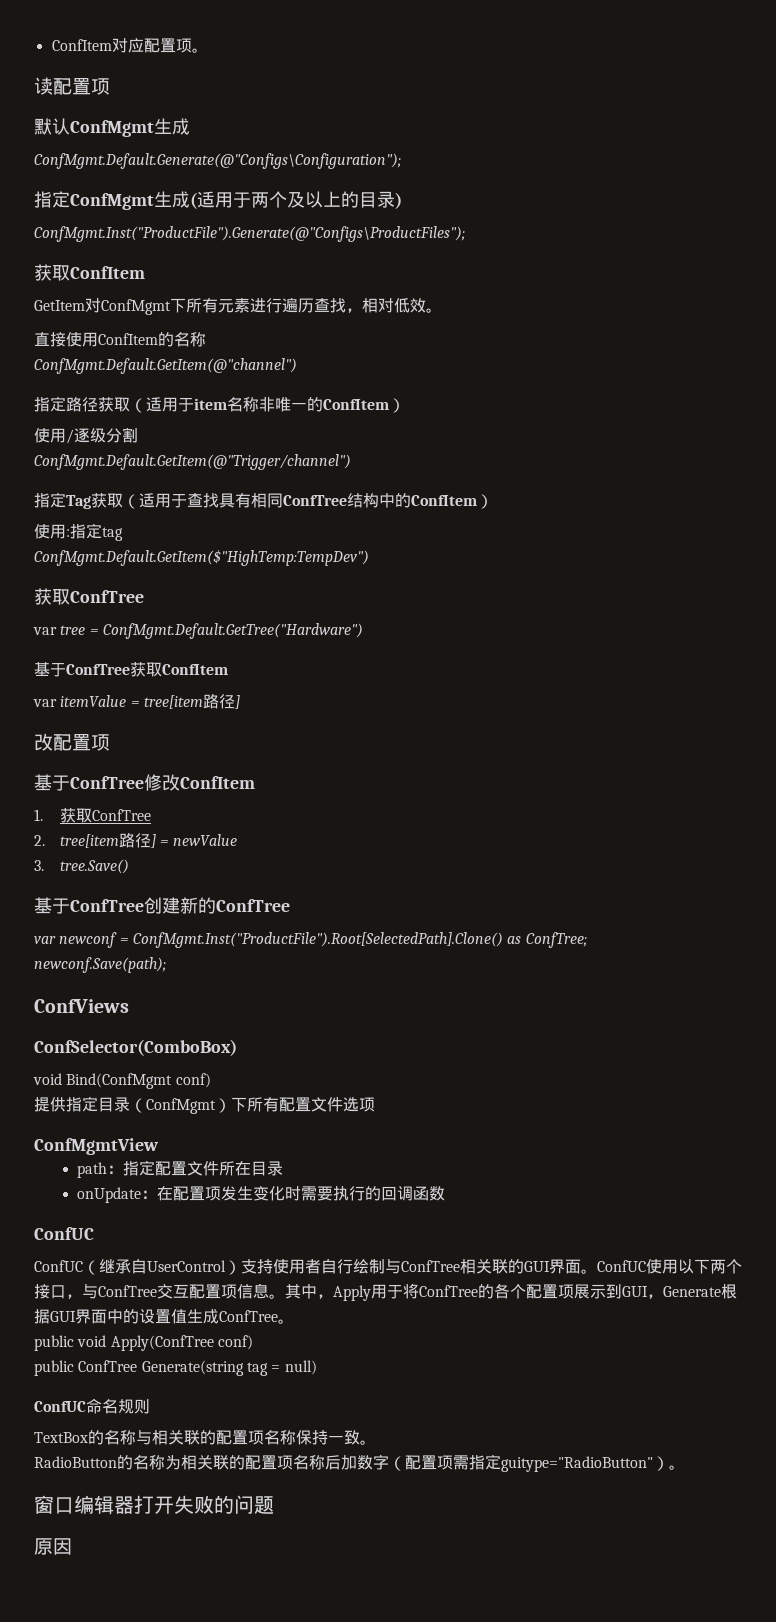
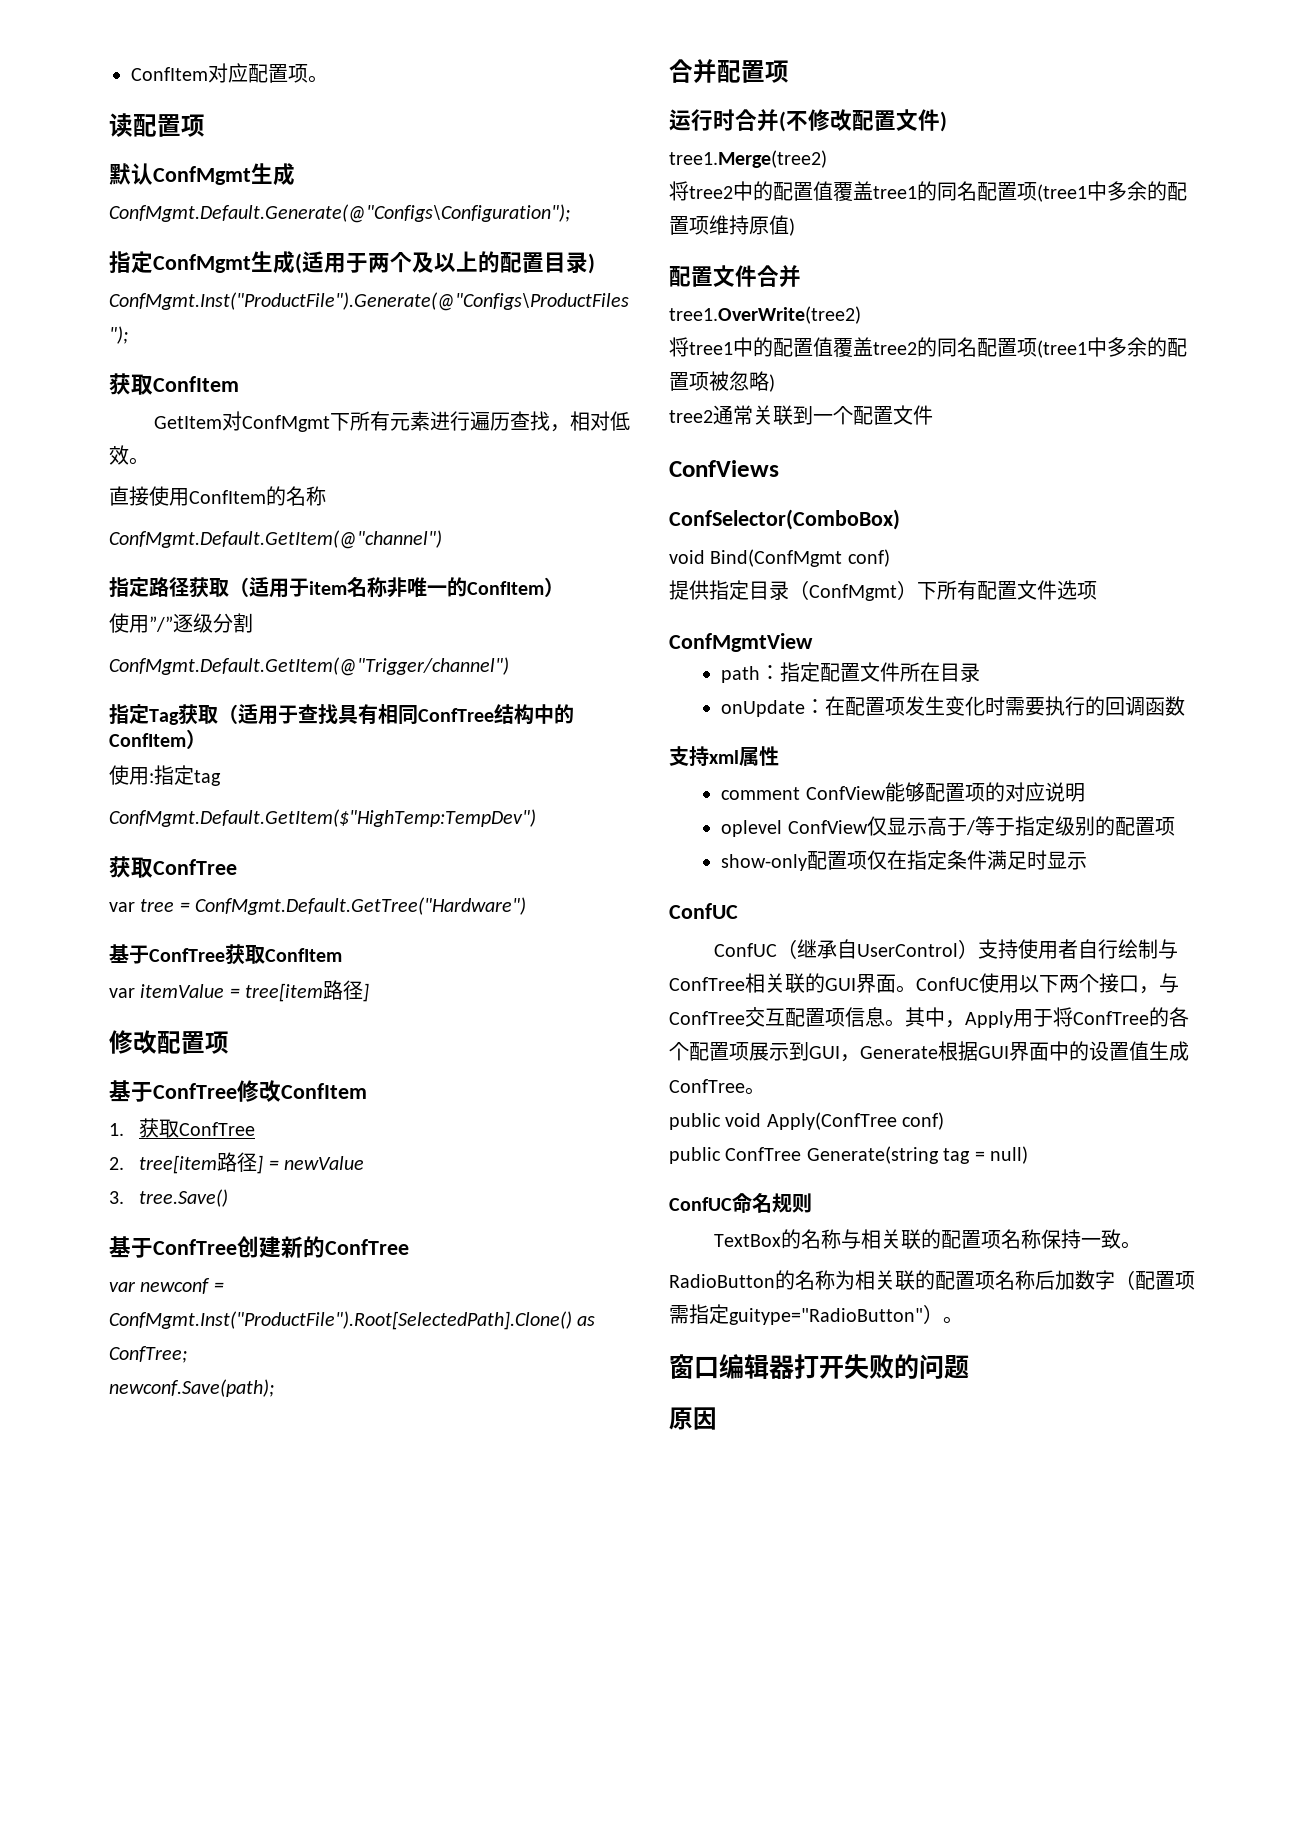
- 指定ConfMgmt生成(适用于两个及以上的目录)
+ 指定ConfMgmt生成(适用于两个及以上的配置目录)
- 使用/逐级分割
+ 使用”/”逐级分割
- 改配置项
+ 修改配置项
+ 合并配置项
+ 运行时合并(不修改配置文件)
+ tree1.Merge(tree2)
+ 将tree2中的配置值覆盖tree1的同名配置项(tree1中多余的配置项维持原值)
+ 配置文件合并
+ tree1.OverWrite(tree2)
+ 将tree1中的配置值覆盖tree2的同名配置项(tree1中多余的配置项被忽略)
+ tree2通常关联到一个配置文件
+ 支持xml属性
+ comment ConfView能够配置项的对应说明
+ oplevel ConfView仅显示高于/等于指定级别的配置项
+ show-only配置项仅在指定条件满足时显示

